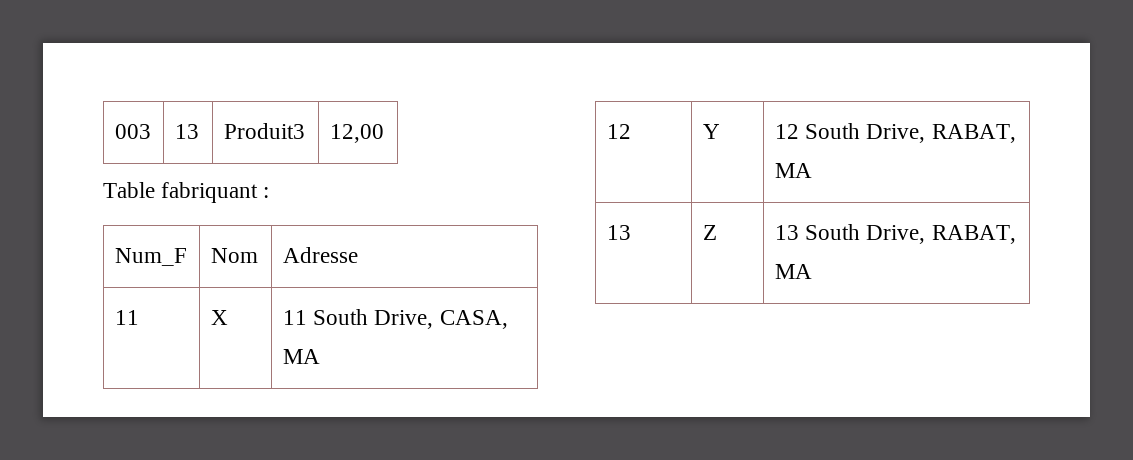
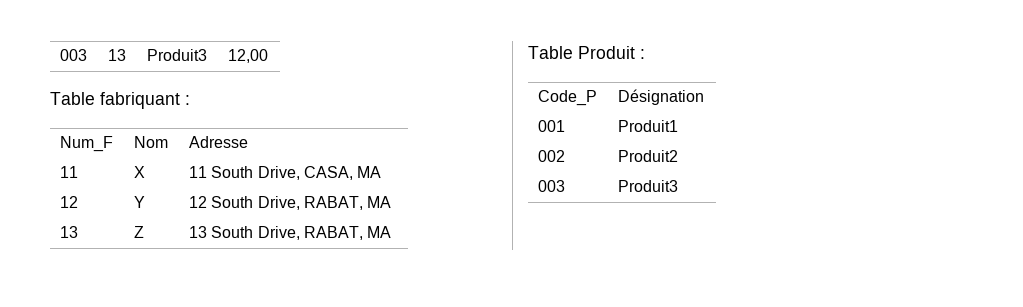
+ Table Produit :
+ Code_P | Désignation
+ 001 | Produit1
+ 002 | Produit2
+ 003 | Produit3

